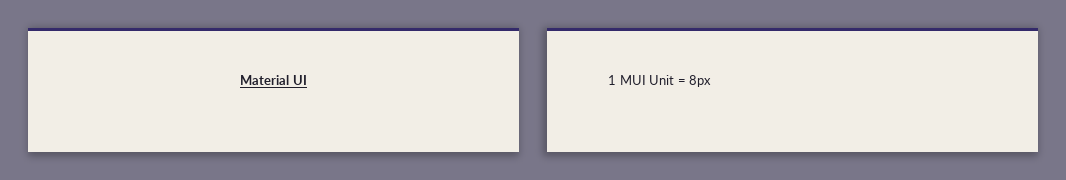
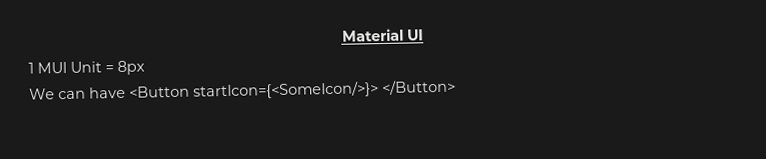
+ We can have <Button startIcon={<SomeIcon/>}> </Button>

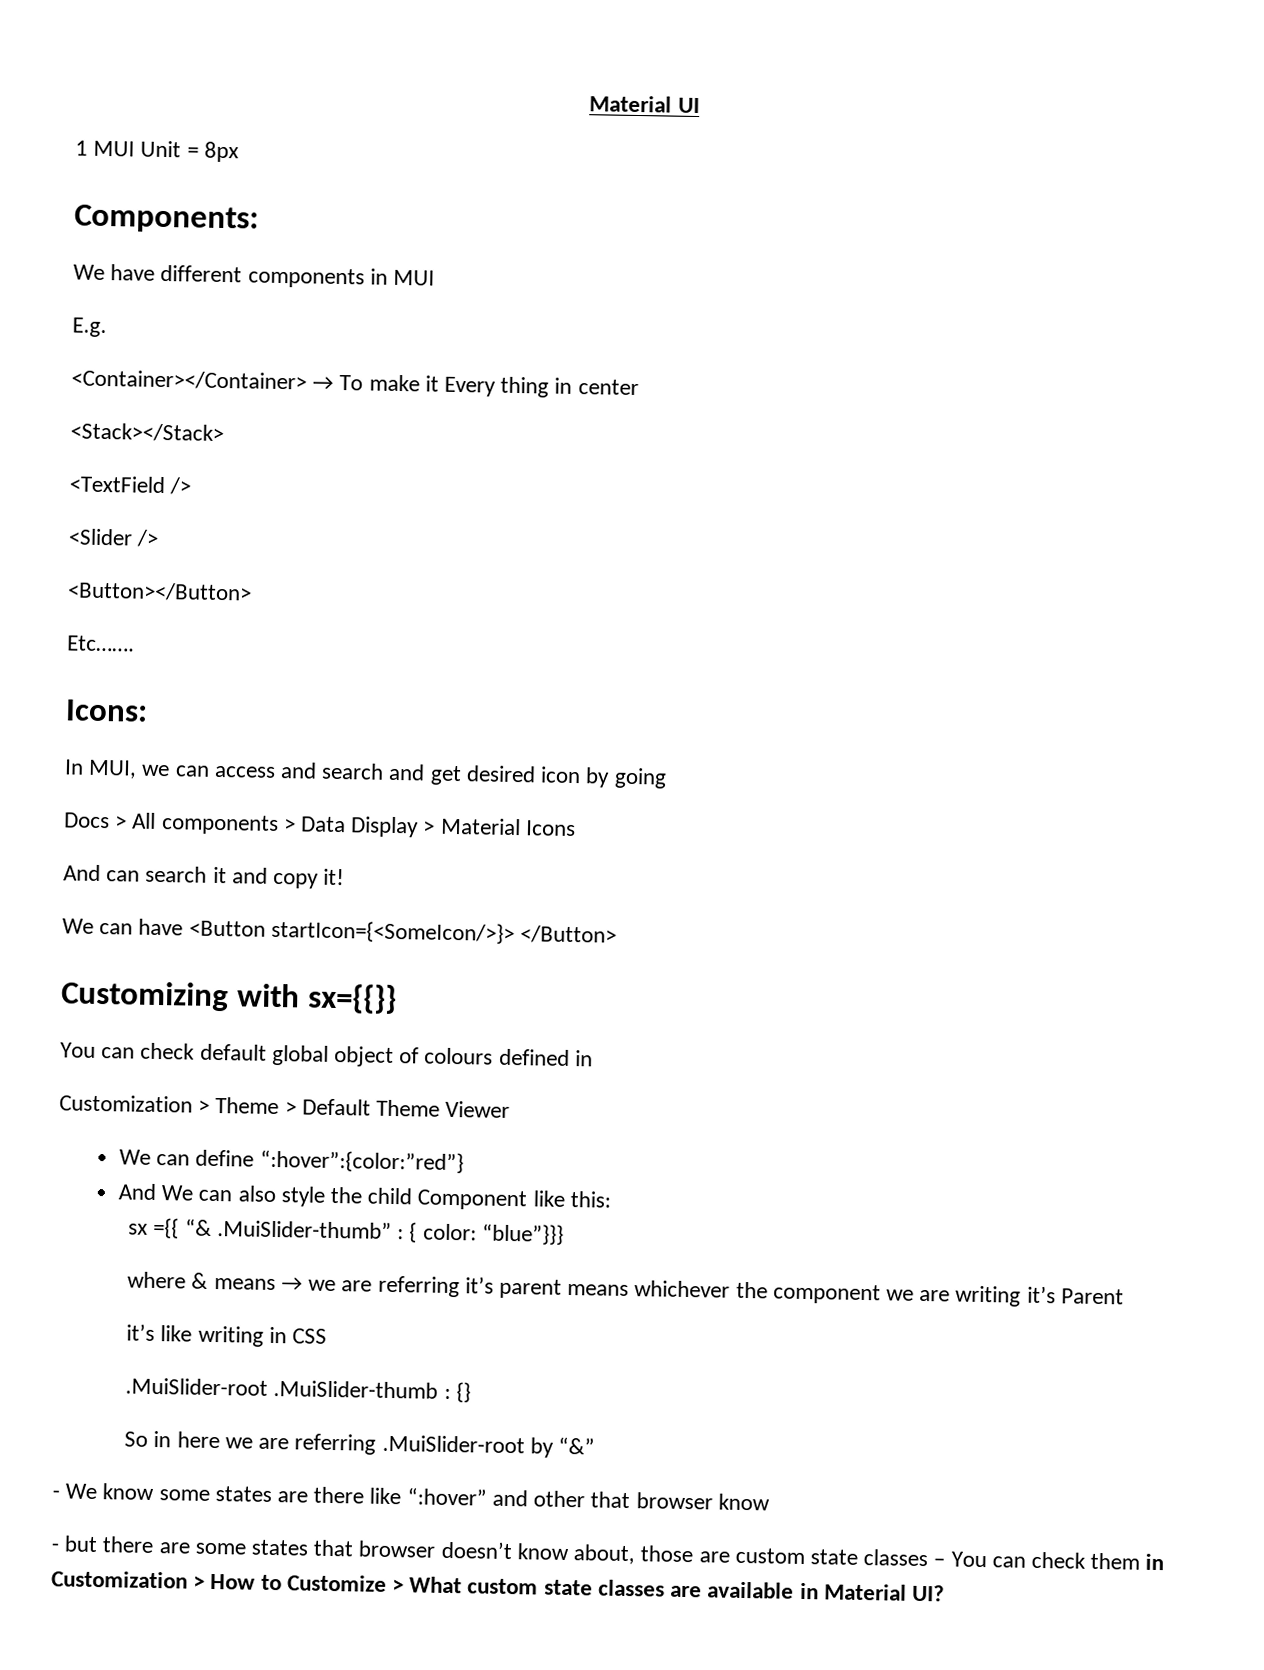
+ Components:
+ We have different components in MUI
+ E.g.
+ <Container></Container> → To make it Every thing in center
+ <Stack></Stack>
+ <TextField />
+ <Slider />
+ <Button></Button>
+ Etc…….
+ Icons:
+ In MUI, we can access and search and get desired icon by going
+ Docs > All components > Data Display > Material Icons
+ And can search it and copy it!
+ Customizing with sx={{}}
+ You can check default global object of colours defined in
+ Customization > Theme > Default Theme Viewer
+ We can define “:hover”:{color:”red”}
+ And We can also style the child Component like this:
+ sx ={{ “& .MuiSlider-thumb” : { color: “blue”}}}
+ where & means → we are referring it’s parent means whichever the component we are writing it’s Parent
+ it’s like writing in CSS
+ .MuiSlider-root .MuiSlider-thumb : {}
+ So in here we are referring .MuiSlider-root by “&”
+ - We know some states are there like “:hover” and other that browser know
+ - but there are some states that browser doesn’t know about, those are custom state classes – You can check them in Customization > How to Customize > What custom state classes are available in Material UI?

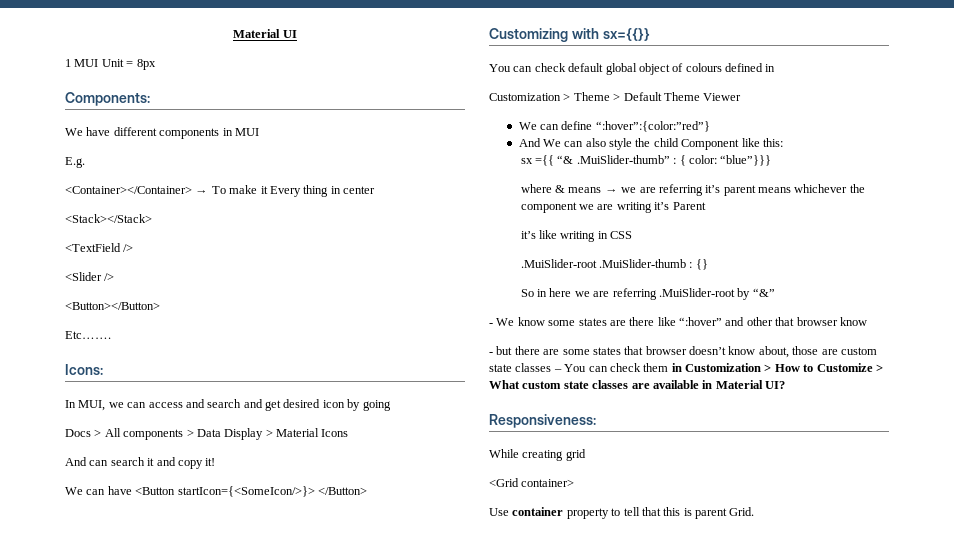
+ Responsiveness:
+ While creating grid
+ <Grid container>
+ Use container property to tell that this is parent Grid.

